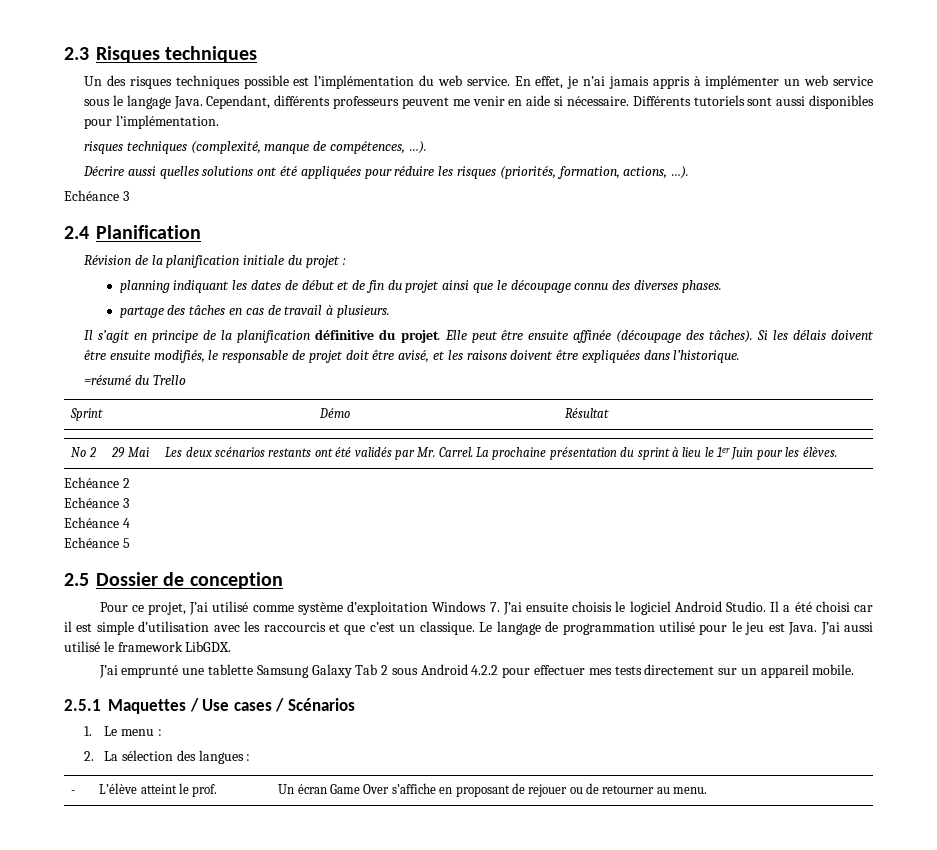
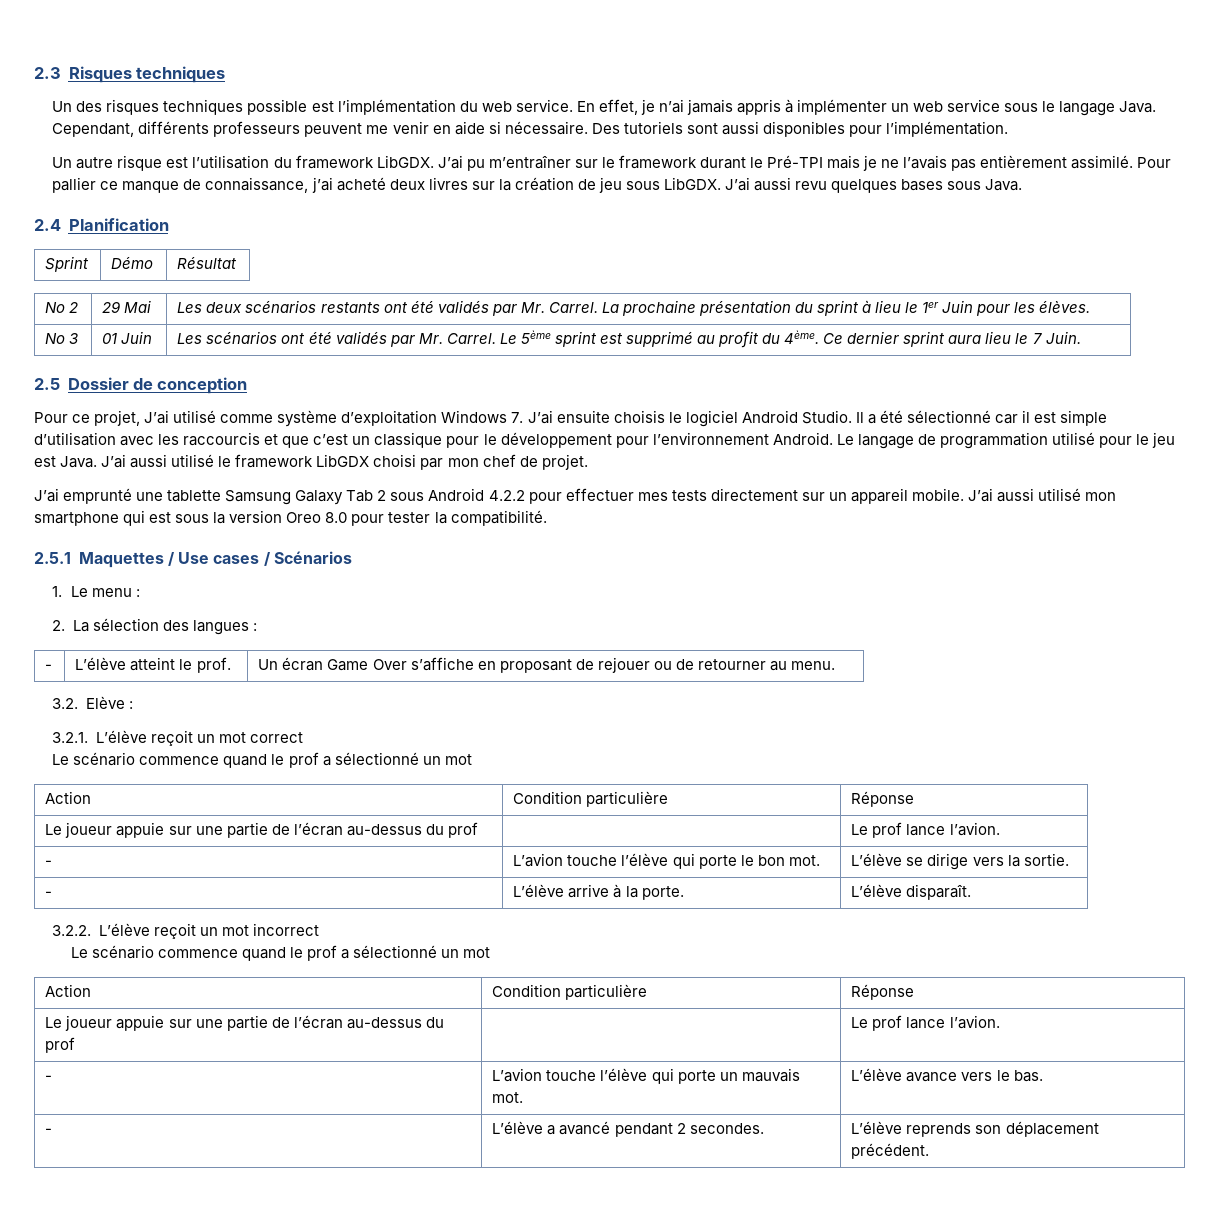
- Différents tutoriels sont aussi disponibles pour l’implémentation.
+ Des tutoriels sont aussi disponibles pour l’implémentation.
- risques techniques (complexité, manque de compétences, …).
- Décrire aussi quelles solutions ont été appliquées pour réduire les risques (priorités, formation, actions, …).
- Echéance 3
+ Un autre risque est l’utilisation du framework LibGDX. J’ai pu m’entraîner sur le framework durant le Pré-TPI mais je ne l’avais pas entièrement assimilé. Pour pallier ce manque de connaissance, j’ai acheté deux livres sur la création de jeu sous LibGDX. J’ai aussi revu quelques bases sous Java.
  2.4 Planification
- Révision de la planification initiale du projet :
- planning indiquant les dates de début et de fin du projet ainsi que le découpage connu des diverses phases.
- partage des tâches en cas de travail à plusieurs.
- Il s’agit en principe de la planification définitive du projet. Elle peut être ensuite affinée (découpage des tâches). Si les délais doivent être ensuite modifiés, le responsable de projet doit être avisé, et les raisons doivent être expliquées dans l’historique.
- =résumé du Trello
- Echéance 2
- Echéance 3
- Echéance 4
- Echéance 5
+ No 3 | 01 Juin | Les scénarios ont été validés par Mr. Carrel. Le 5ème sprint est supprimé au profit du 4ème. Ce dernier sprint aura lieu le 7 Juin.
- Il a été choisi car il est simple d’utilisation avec les raccourcis et que c’est un classique.
+ Il a été sélectionné car il est simple d’utilisation avec les raccourcis et que c’est un classique pour le développement pour l’environnement Android.
- J’ai aussi utilisé le framework LibGDX.
+ J’ai aussi utilisé le framework LibGDX choisi par mon chef de projet.
+ J’ai aussi utilisé mon smartphone qui est sous la version Oreo 8.0 pour tester la compatibilité.
+ 3.2. Elève :
+ 3.2.1. L’élève reçoit un mot correct
+ Le scénario commence quand le prof a sélectionné un mot
+ Action | Condition particulière | Réponse
+ Le joueur appuie sur une partie de l’écran au-dessus du prof | | Le prof lance l’avion.
+ - | L’avion touche l’élève qui porte le bon mot. | L’élève se dirige vers la sortie.
+ - | L’élève arrive à la porte. | L’élève disparaît.
+ 3.2.2. L’élève reçoit un mot incorrect
+ Le scénario commence quand le prof a sélectionné un mot
+ Action | Condition particulière | Réponse
+ Le joueur appuie sur une partie de l’écran au-dessus du prof | | Le prof lance l’avion.
+ - | L’avion touche l’élève qui porte un mauvais mot. | L’élève avance vers le bas.
+ - | L’élève a avancé pendant 2 secondes. | L’élève reprends son déplacement précédent.

